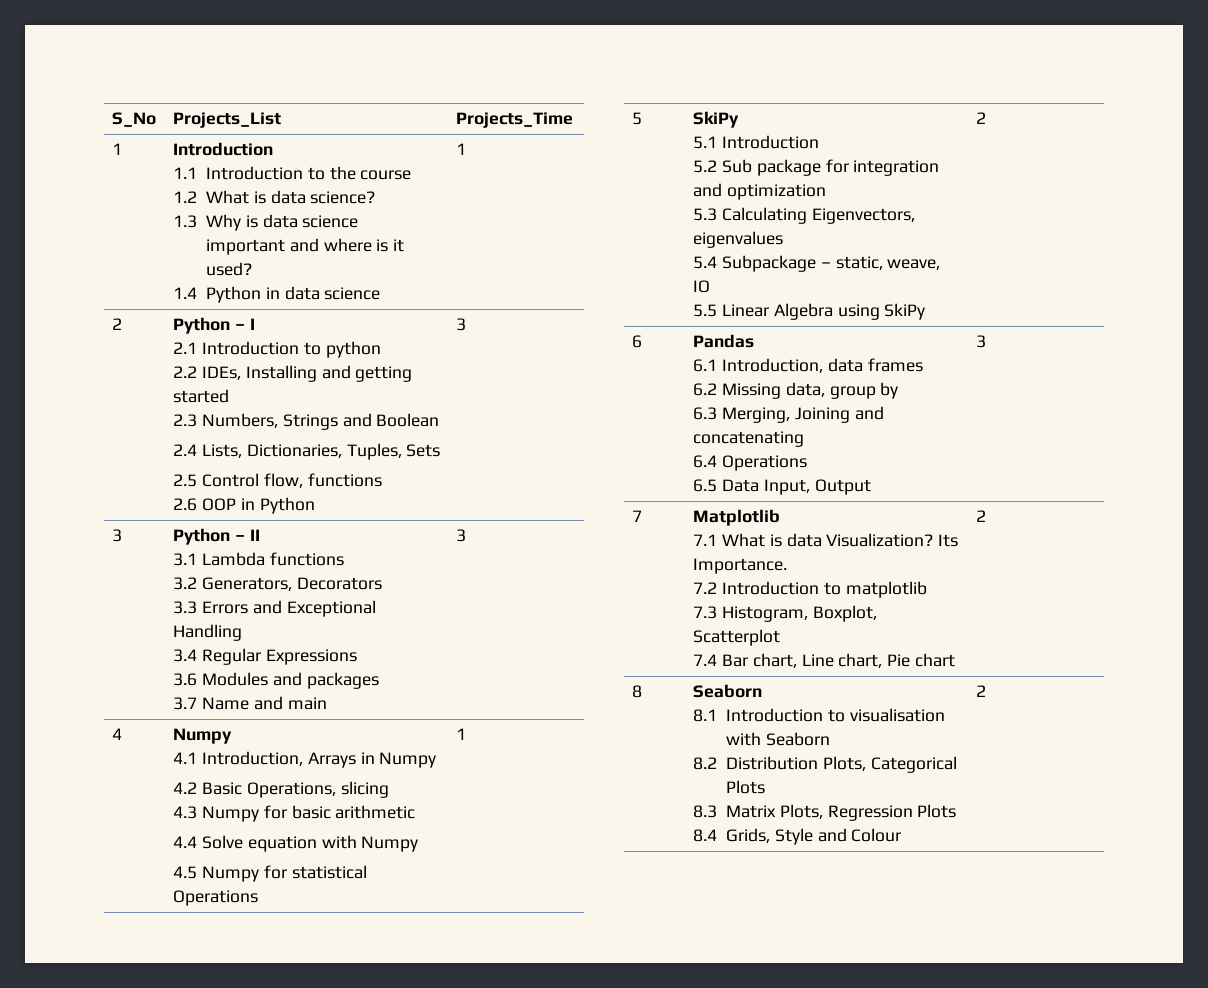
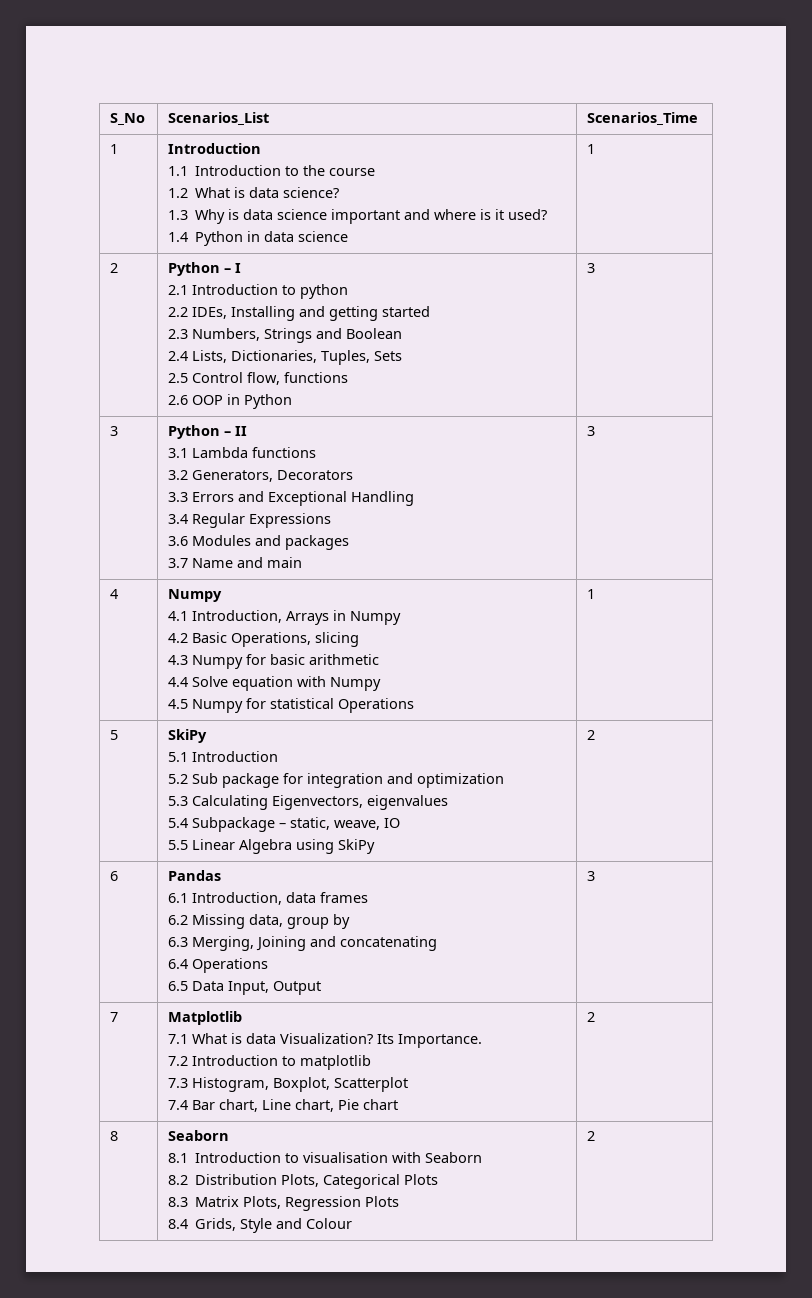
- S_No | Projects_List | Projects_Time
+ S_No | Scenarios_List | Scenarios_Time

